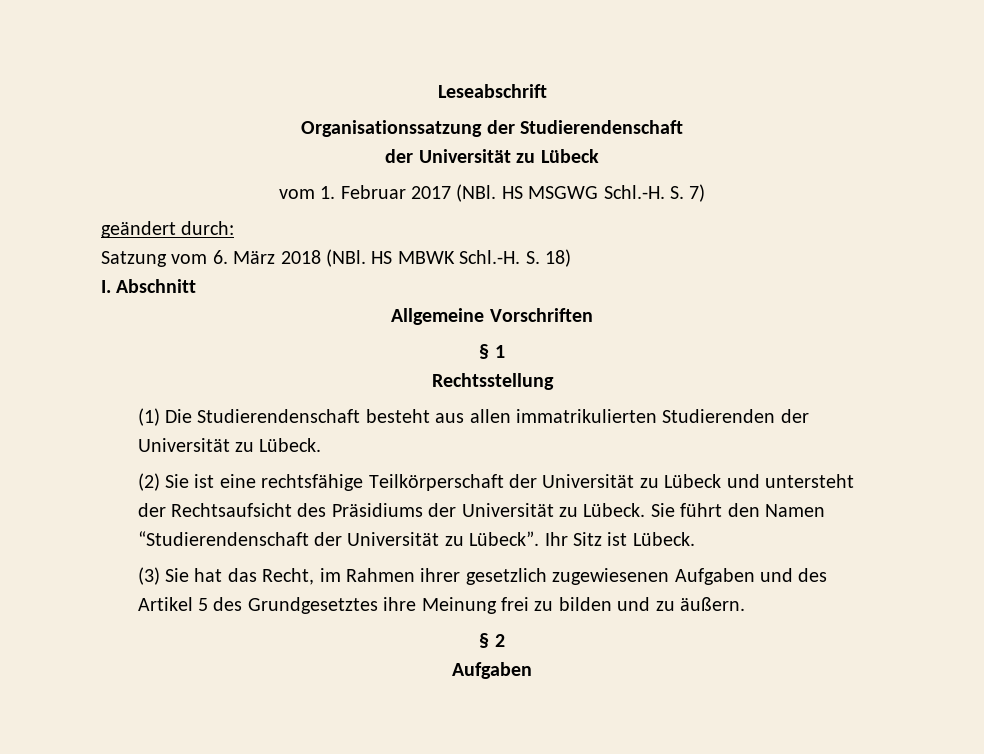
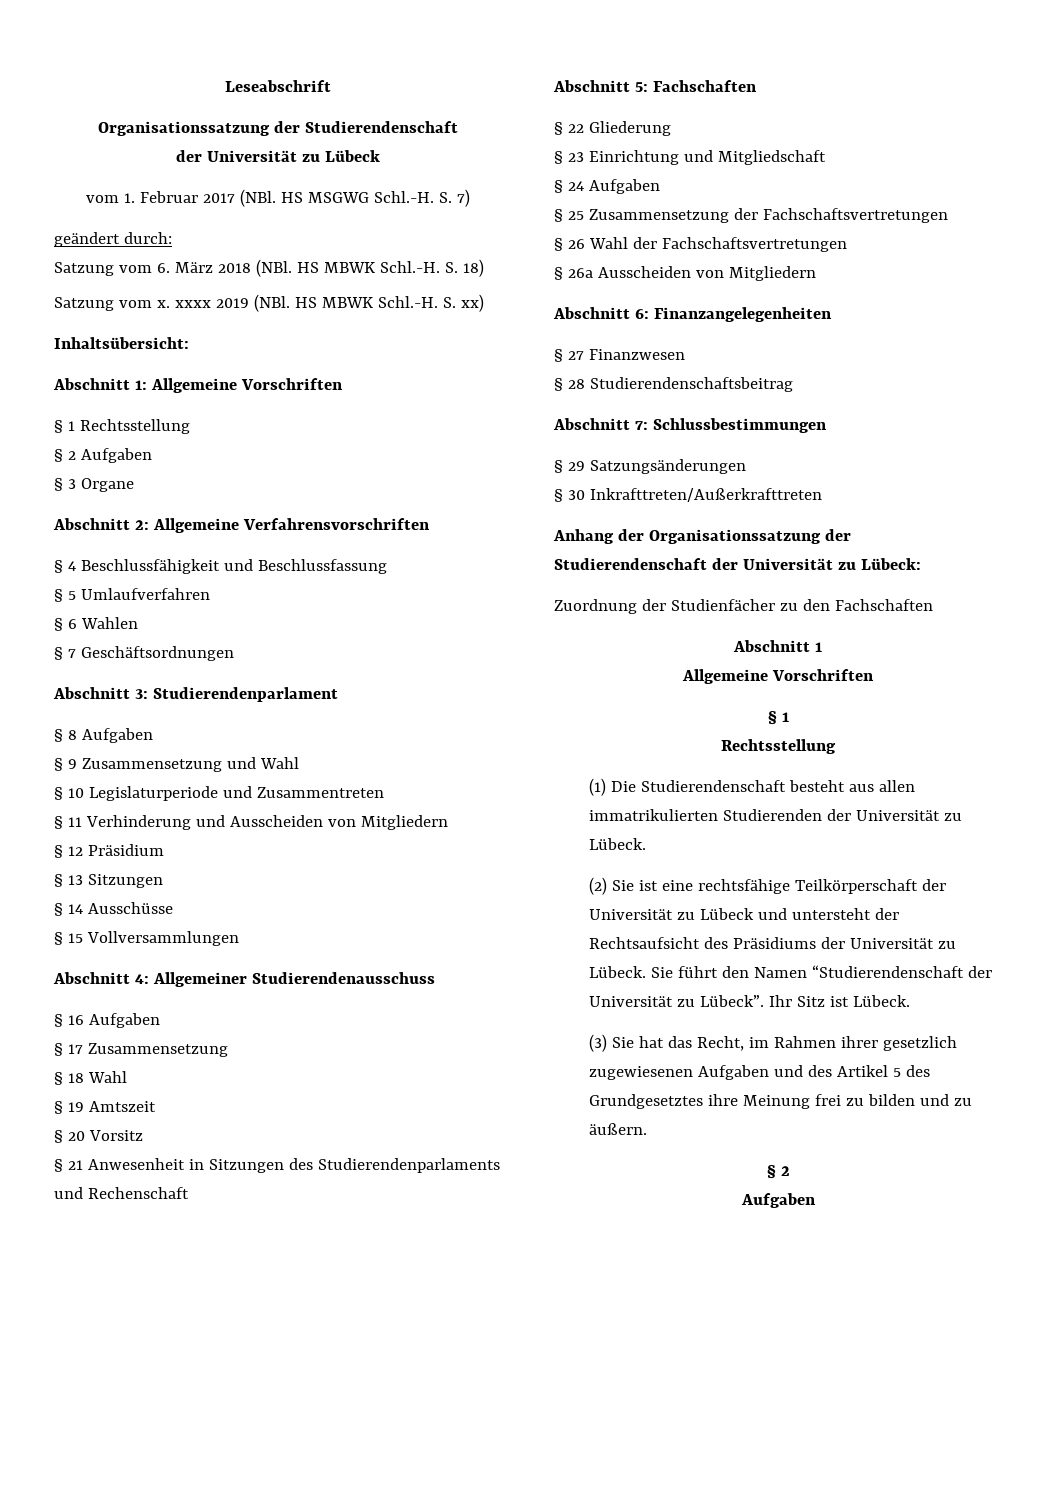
- I. Abschnitt
+ Satzung vom x. xxxx 2019 (NBl. HS MBWK Schl.-H. S. xx)
+ Inhaltsübersicht:
+ Abschnitt 1: Allgemeine Vorschriften
+ § 1 Rechtsstellung
+ § 2 Aufgaben
+ § 3 Organe
+ Abschnitt 2: Allgemeine Verfahrensvorschriften
+ § 4 Beschlussfähigkeit und Beschlussfassung
+ § 5 Umlaufverfahren
+ § 6 Wahlen
+ § 7 Geschäftsordnungen
+ Abschnitt 3: Studierendenparlament
+ § 8 Aufgaben
+ § 9 Zusammensetzung und Wahl
+ § 10 Legislaturperiode und Zusammentreten
+ § 11 Verhinderung und Ausscheiden von Mitgliedern
+ § 12 Präsidium
+ § 13 Sitzungen
+ § 14 Ausschüsse
+ § 15 Vollversammlungen
+ Abschnitt 4: Allgemeiner Studierendenausschuss
+ § 16 Aufgaben
+ § 17 Zusammensetzung
+ § 18 Wahl
+ § 19 Amtszeit
+ § 20 Vorsitz
+ § 21 Anwesenheit in Sitzungen des Studierendenparlaments und Rechenschaft
+ Abschnitt 5: Fachschaften
+ § 22 Gliederung
+ § 23 Einrichtung und Mitgliedschaft
+ § 24 Aufgaben
+ § 25 Zusammensetzung der Fachschaftsvertretungen
+ § 26 Wahl der Fachschaftsvertretungen
+ § 26a Ausscheiden von Mitgliedern
+ Abschnitt 6: Finanzangelegenheiten
+ § 27 Finanzwesen
+ § 28 Studierendenschaftsbeitrag
+ Abschnitt 7: Schlussbestimmungen
+ § 29 Satzungsänderungen
+ § 30 Inkrafttreten/Außerkrafttreten
+ Anhang der Organisationssatzung der Studierendenschaft der Universität zu Lübeck:
+ Zuordnung der Studienfächer zu den Fachschaften
+ Abschnitt 1

